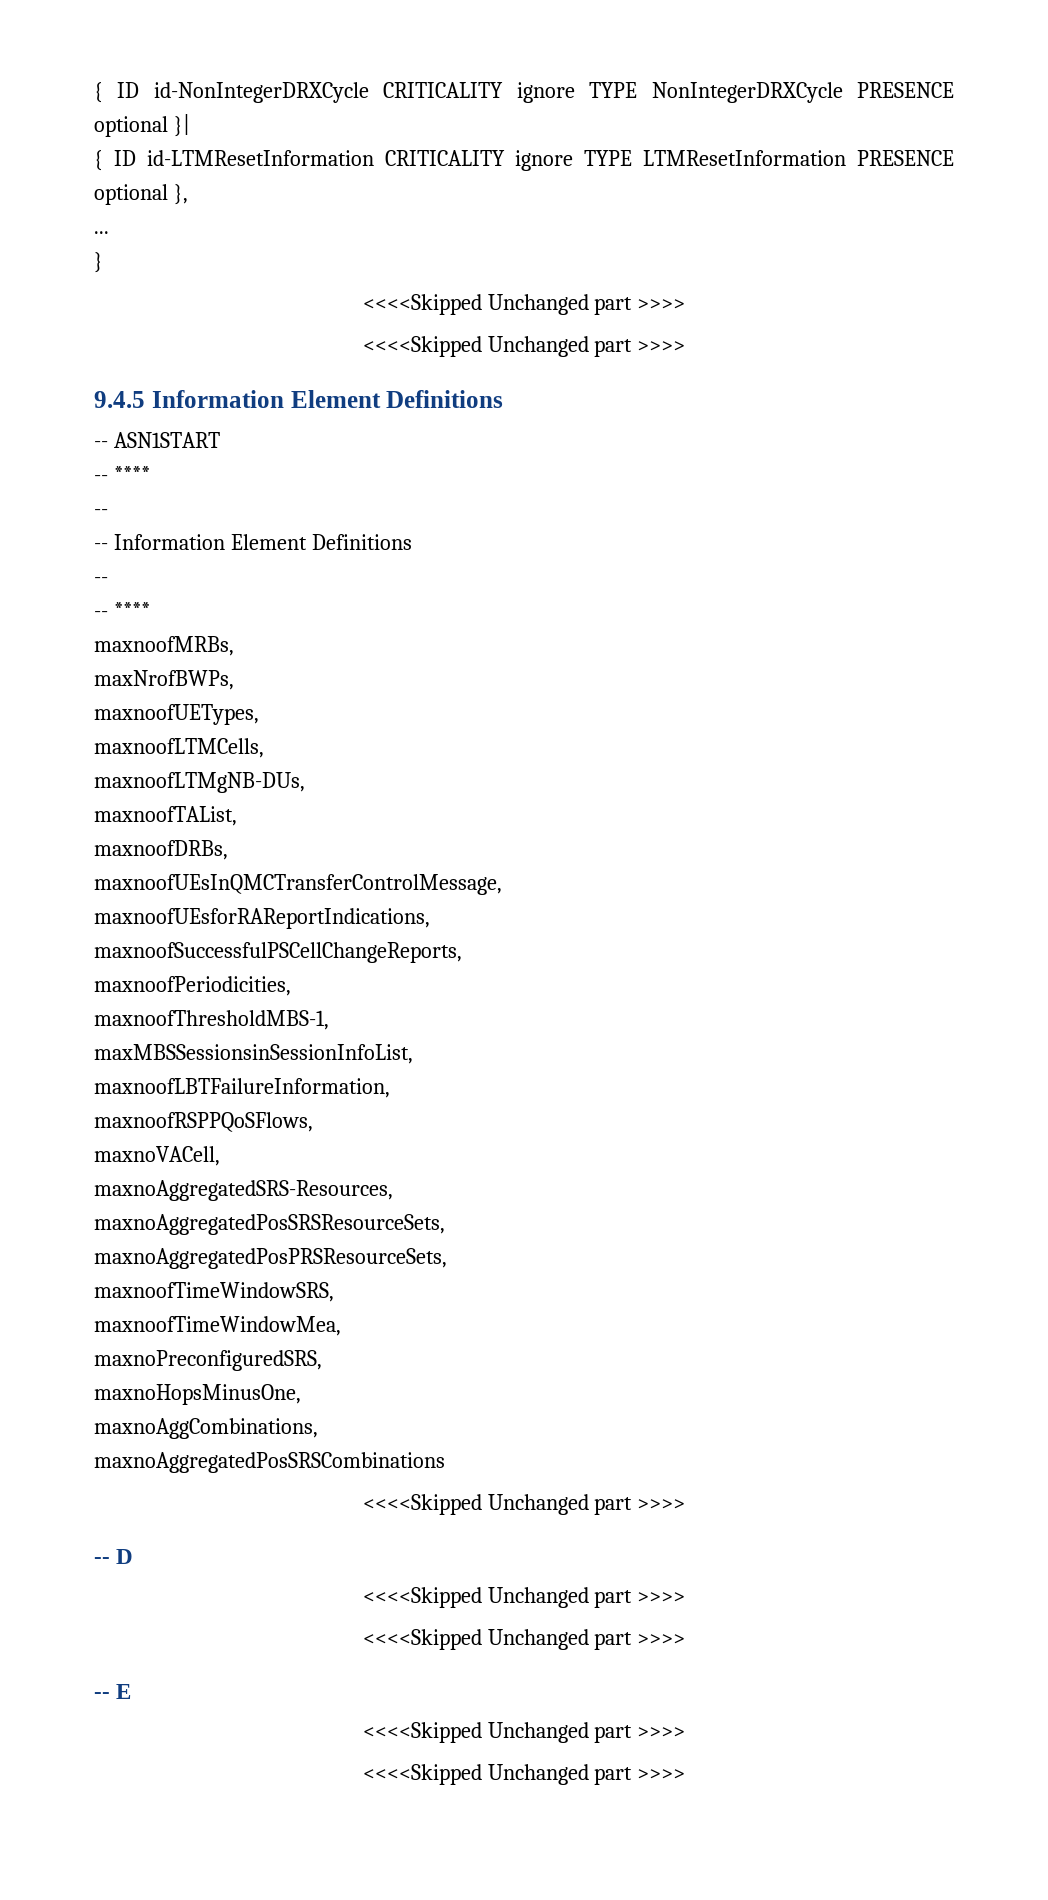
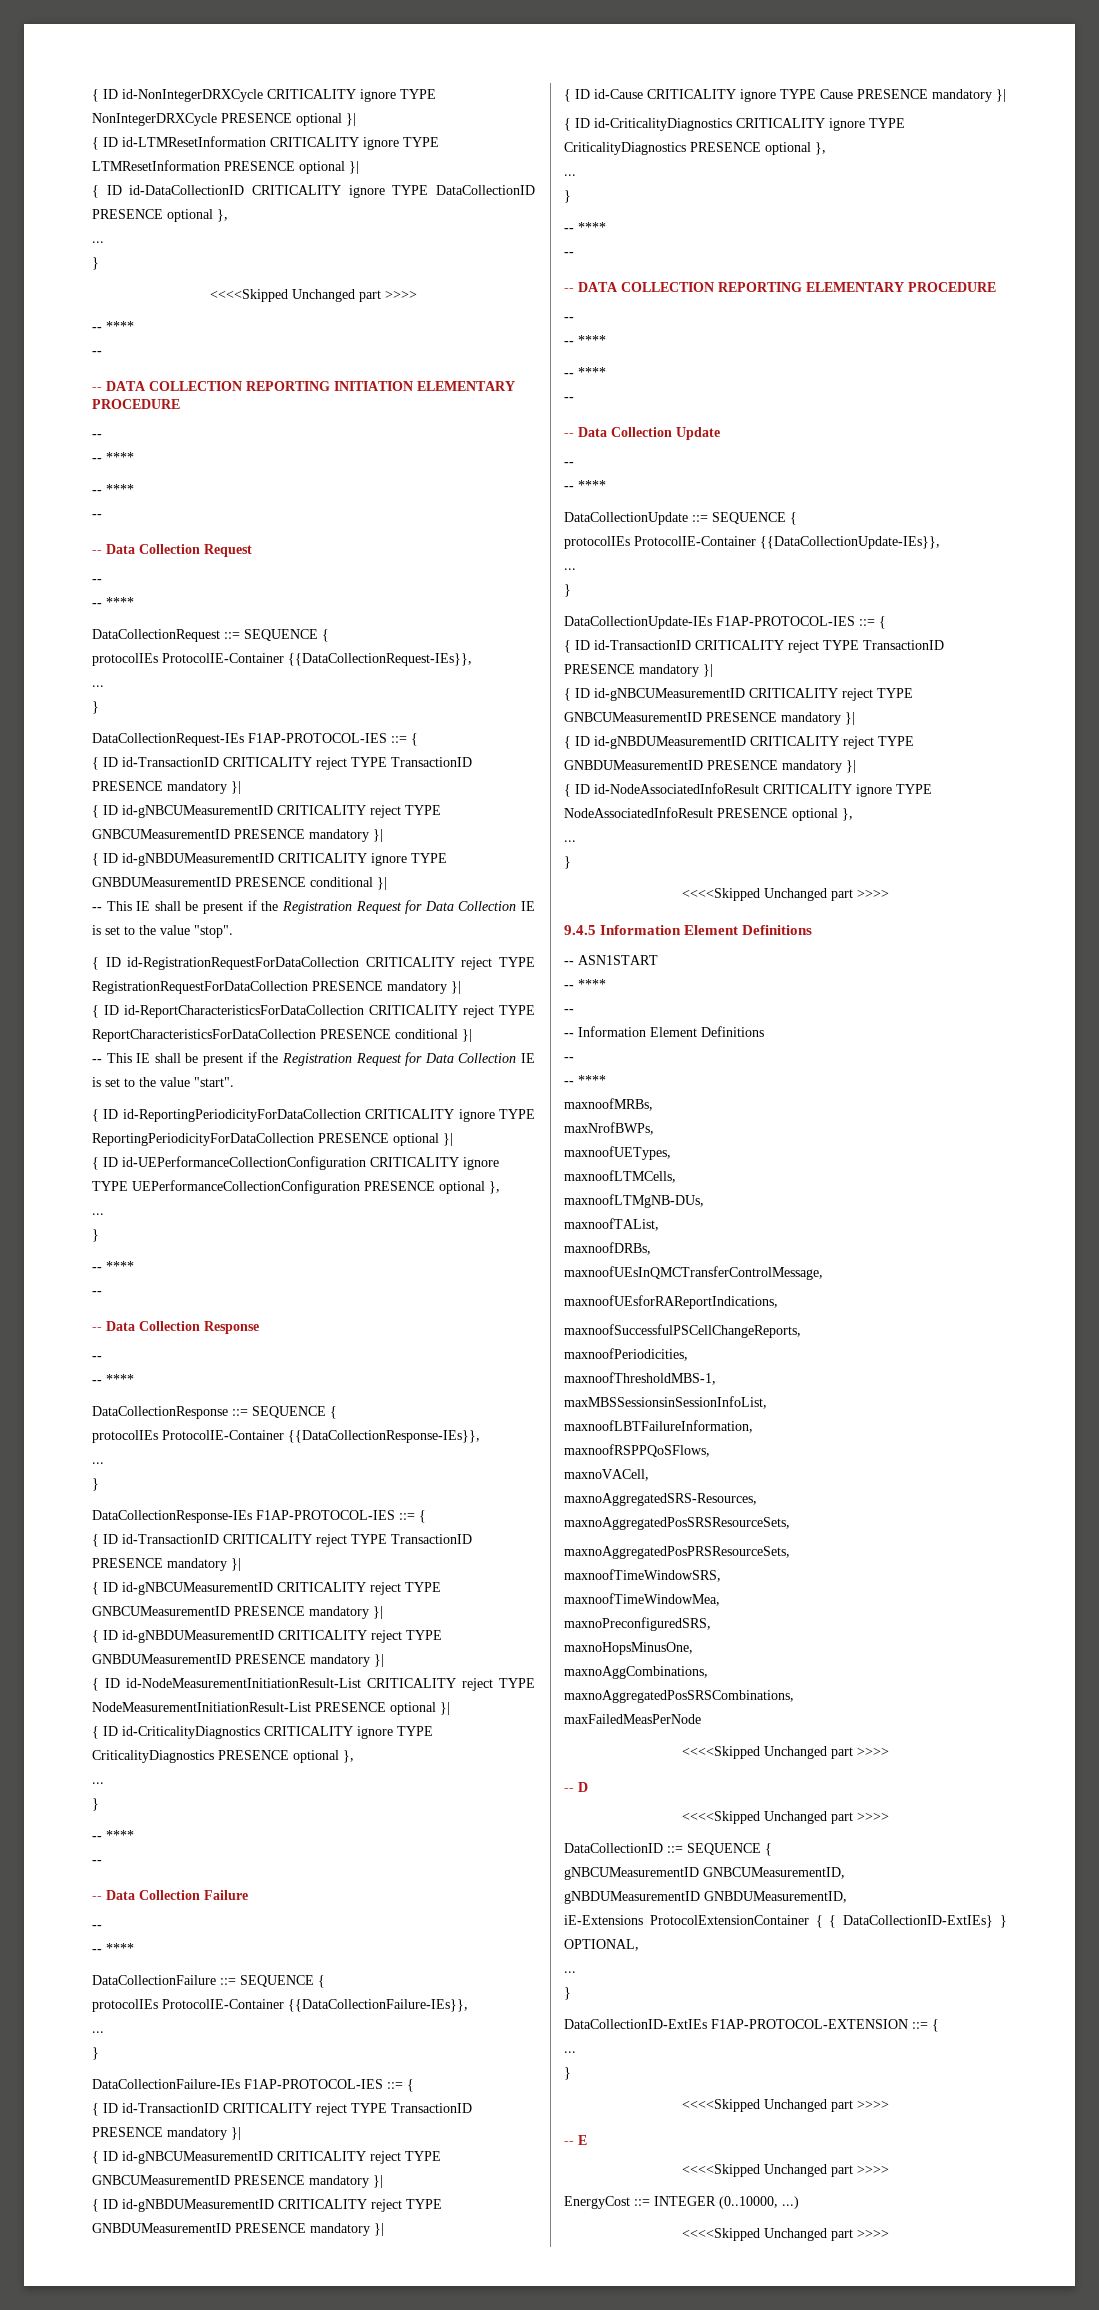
- { ID id-LTMResetInformation CRITICALITY ignore TYPE LTMResetInformation PRESENCE optional },
+ { ID id-LTMResetInformation CRITICALITY ignore TYPE LTMResetInformation PRESENCE optional }|
+ { ID id-DataCollectionID CRITICALITY ignore TYPE DataCollectionID PRESENCE optional },
  ...
  }
  <<<<Skipped Unchanged part >>>>
+ -- ****
+ --
+ -- DATA COLLECTION REPORTING INITIATION ELEMENTARY PROCEDURE
+ --
+ -- ****
+ -- ****
+ --
+ -- Data Collection Request
+ --
+ -- ****
+ DataCollectionRequest ::= SEQUENCE {
+ protocolIEs ProtocolIE-Container {{DataCollectionRequest-IEs}},
+ ...
+ }
+ DataCollectionRequest-IEs F1AP-PROTOCOL-IES ::= {
+ { ID id-TransactionID CRITICALITY reject TYPE TransactionID PRESENCE mandatory }|
+ { ID id-gNBCUMeasurementID CRITICALITY reject TYPE GNBCUMeasurementID PRESENCE mandatory }|
+ { ID id-gNBDUMeasurementID CRITICALITY ignore TYPE GNBDUMeasurementID PRESENCE conditional }|
+ -- This IE shall be present if the Registration Request for Data Collection IE is set to the value "stop".
+ { ID id-RegistrationRequestForDataCollection CRITICALITY reject TYPE RegistrationRequestForDataCollection PRESENCE mandatory }|
+ { ID id-ReportCharacteristicsForDataCollection CRITICALITY reject TYPE ReportCharacteristicsForDataCollection PRESENCE conditional }|
+ -- This IE shall be present if the Registration Request for Data Collection IE is set to the value "start".
+ { ID id-ReportingPeriodicityForDataCollection CRITICALITY ignore TYPE ReportingPeriodicityForDataCollection PRESENCE optional }|
+ { ID id-UEPerformanceCollectionConfiguration CRITICALITY ignore TYPE UEPerformanceCollectionConfiguration PRESENCE optional },
+ ...
+ }
+ -- ****
+ --
+ -- Data Collection Response
+ --
+ -- ****
+ DataCollectionResponse ::= SEQUENCE {
+ protocolIEs ProtocolIE-Container {{DataCollectionResponse-IEs}},
+ ...
+ }
+ DataCollectionResponse-IEs F1AP-PROTOCOL-IES ::= {
+ { ID id-TransactionID CRITICALITY reject TYPE TransactionID PRESENCE mandatory }|
+ { ID id-gNBCUMeasurementID CRITICALITY reject TYPE GNBCUMeasurementID PRESENCE mandatory }|
+ { ID id-gNBDUMeasurementID CRITICALITY reject TYPE GNBDUMeasurementID PRESENCE mandatory }|
+ { ID id-NodeMeasurementInitiationResult-List CRITICALITY reject TYPE NodeMeasurementInitiationResult-List PRESENCE optional }|
+ { ID id-CriticalityDiagnostics CRITICALITY ignore TYPE CriticalityDiagnostics PRESENCE optional },
+ ...
+ }
+ -- ****
+ --
+ -- Data Collection Failure
+ --
+ -- ****
+ DataCollectionFailure ::= SEQUENCE {
+ protocolIEs ProtocolIE-Container {{DataCollectionFailure-IEs}},
+ ...
+ }
+ DataCollectionFailure-IEs F1AP-PROTOCOL-IES ::= {
+ { ID id-TransactionID CRITICALITY reject TYPE TransactionID PRESENCE mandatory }|
+ { ID id-gNBCUMeasurementID CRITICALITY reject TYPE GNBCUMeasurementID PRESENCE mandatory }|
+ { ID id-gNBDUMeasurementID CRITICALITY reject TYPE GNBDUMeasurementID PRESENCE mandatory }|
+ { ID id-Cause CRITICALITY ignore TYPE Cause PRESENCE mandatory }|
+ { ID id-CriticalityDiagnostics CRITICALITY ignore TYPE CriticalityDiagnostics PRESENCE optional },
+ ...
+ }
+ -- ****
+ --
+ -- DATA COLLECTION REPORTING ELEMENTARY PROCEDURE
+ --
+ -- ****
+ -- ****
+ --
+ -- Data Collection Update
+ --
+ -- ****
+ DataCollectionUpdate ::= SEQUENCE {
+ protocolIEs ProtocolIE-Container {{DataCollectionUpdate-IEs}},
+ ...
+ }
+ DataCollectionUpdate-IEs F1AP-PROTOCOL-IES ::= {
+ { ID id-TransactionID CRITICALITY reject TYPE TransactionID PRESENCE mandatory }|
+ { ID id-gNBCUMeasurementID CRITICALITY reject TYPE GNBCUMeasurementID PRESENCE mandatory }|
+ { ID id-gNBDUMeasurementID CRITICALITY reject TYPE GNBDUMeasurementID PRESENCE mandatory }|
+ { ID id-NodeAssociatedInfoResult CRITICALITY ignore TYPE NodeAssociatedInfoResult PRESENCE optional },
+ ...
+ }
- maxnoAggregatedPosSRSCombinations
+ maxnoAggregatedPosSRSCombinations,
+ maxFailedMeasPerNode
+ DataCollectionID ::= SEQUENCE {
+ gNBCUMeasurementID GNBCUMeasurementID,
+ gNBDUMeasurementID GNBDUMeasurementID,
+ iE-Extensions ProtocolExtensionContainer { { DataCollectionID-ExtIEs} } OPTIONAL,
+ ...
+ }
+ DataCollectionID-ExtIEs F1AP-PROTOCOL-EXTENSION ::= {
+ ...
+ }
+ EnergyCost ::= INTEGER (0..10000, ...)

